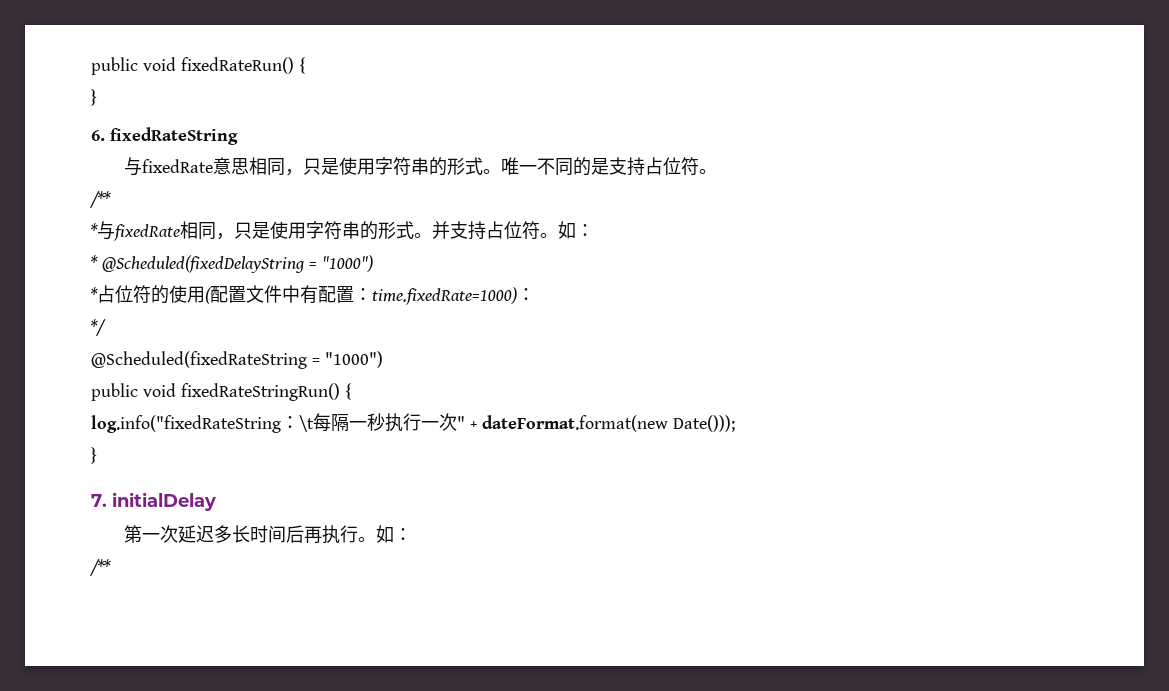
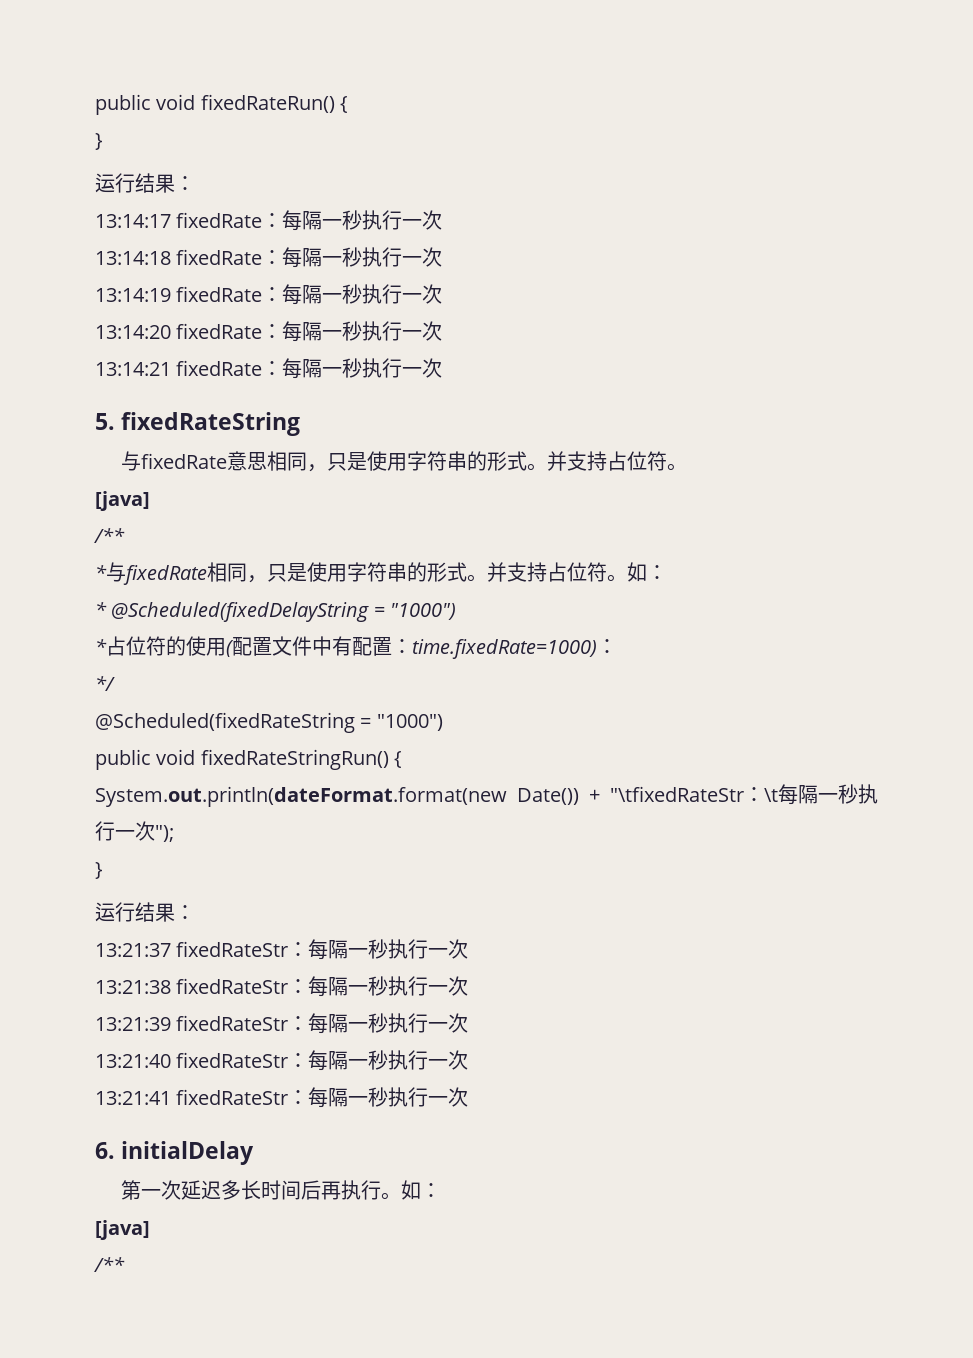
  public void fixedRateRun() {
  }
- 6. fixedRateString
+ 运行结果：
+ 13:14:17 fixedRate：每隔一秒执行一次
+ 13:14:18 fixedRate：每隔一秒执行一次
+ 13:14:19 fixedRate：每隔一秒执行一次
+ 13:14:20 fixedRate：每隔一秒执行一次
+ 13:14:21 fixedRate：每隔一秒执行一次
+ 5. fixedRateString
- 与fixedRate意思相同，只是使用字符串的形式。唯一不同的是支持占位符。
+ 与fixedRate意思相同，只是使用字符串的形式。并支持占位符。
+ [java]
- log.info("fixedRateString：\t每隔一秒执行一次" + dateFormat.format(new Date()));
+ System.out.println(dateFormat.format(new Date()) + "\tfixedRateStr：\t每隔一秒执行一次");
  }
- 7. initialDelay
+ 运行结果：
+ 13:21:37 fixedRateStr：每隔一秒执行一次
+ 13:21:38 fixedRateStr：每隔一秒执行一次
+ 13:21:39 fixedRateStr：每隔一秒执行一次
+ 13:21:40 fixedRateStr：每隔一秒执行一次
+ 13:21:41 fixedRateStr：每隔一秒执行一次
+ 6. initialDelay
  第一次延迟多长时间后再执行。如：
+ [java]

